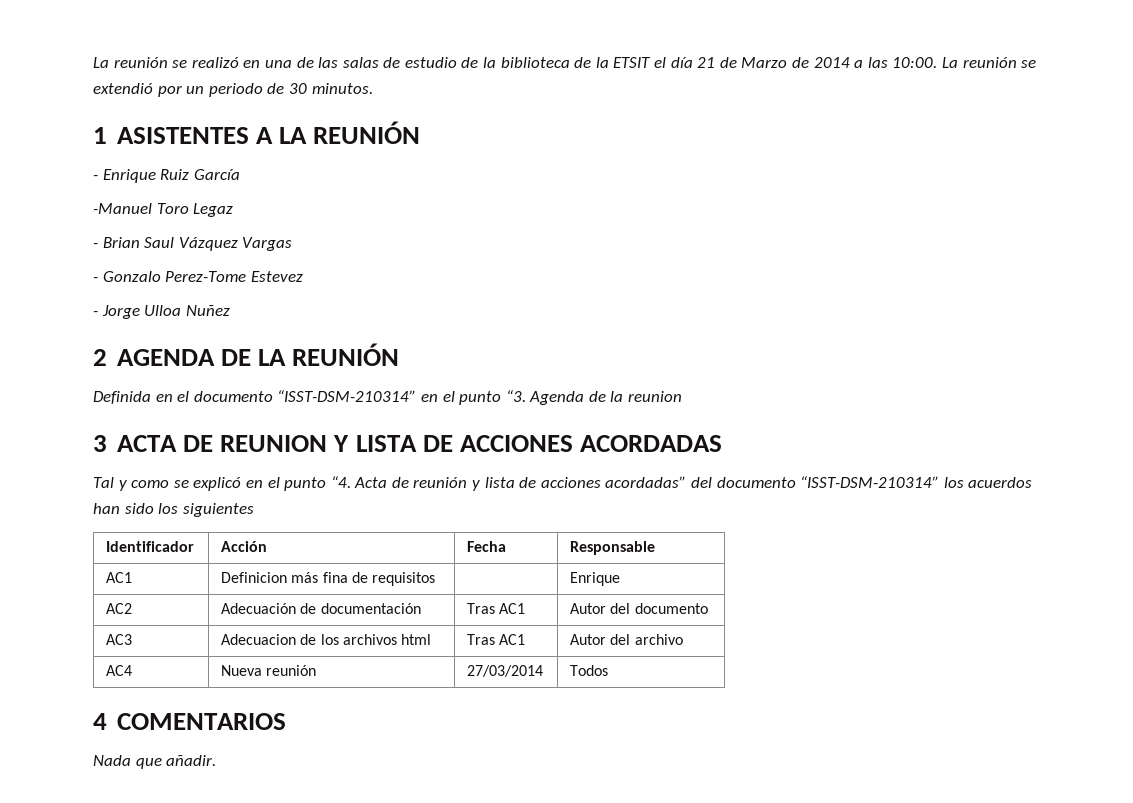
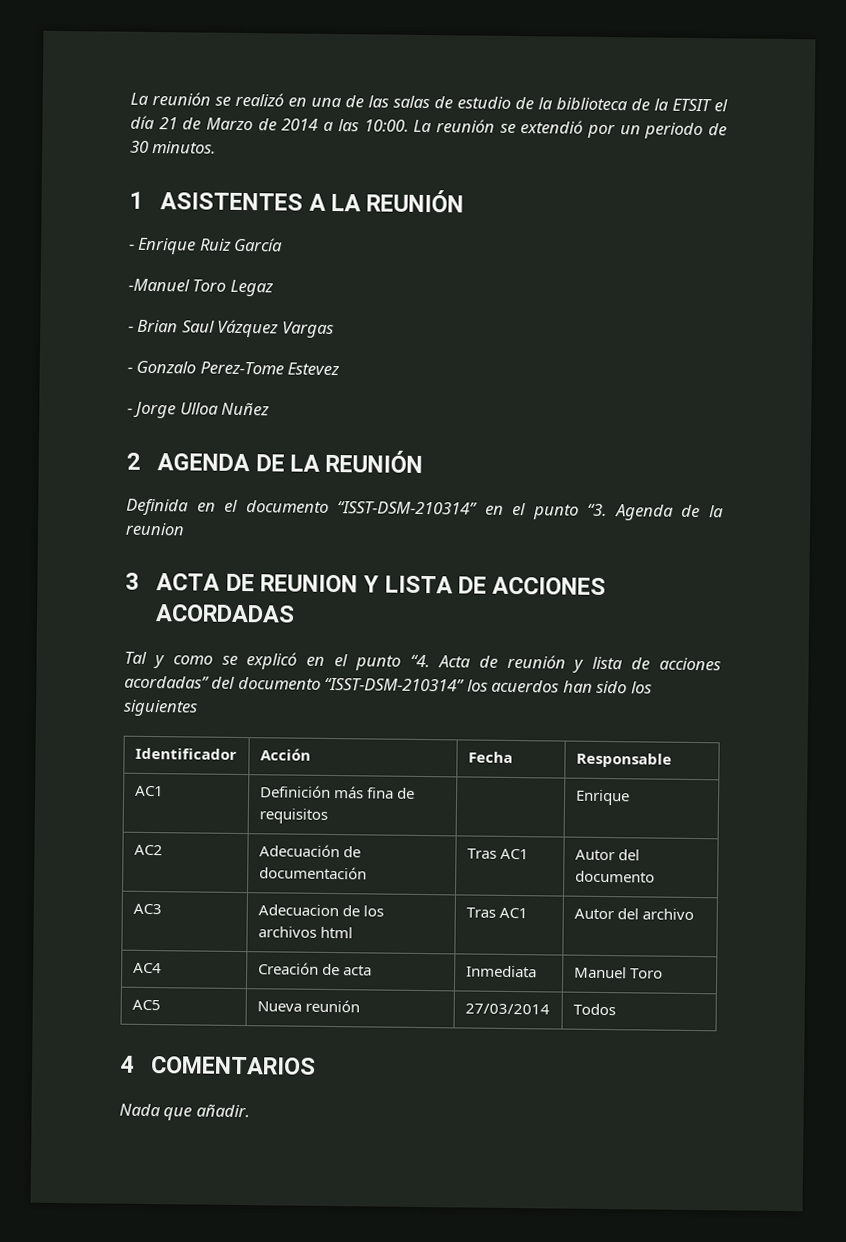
- AC1 | Definicion más fina de requisitos | | Enrique
+ AC1 | Definición más fina de requisitos | | Enrique
- AC4 | Nueva reunión | 27/03/2014 | Todos
+ AC4 | Creación de acta | Inmediata | Manuel Toro
+ AC5 | Nueva reunión | 27/03/2014 | Todos

